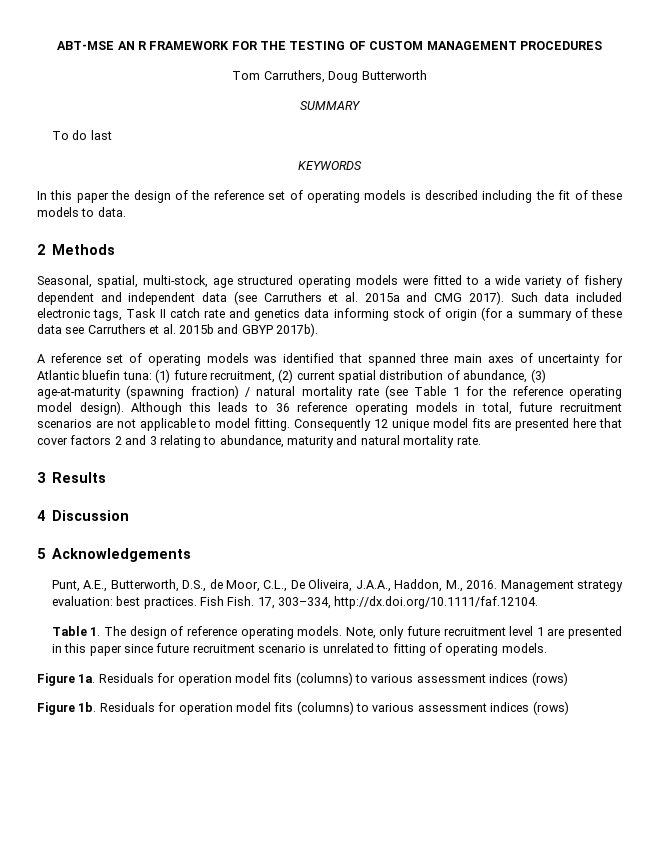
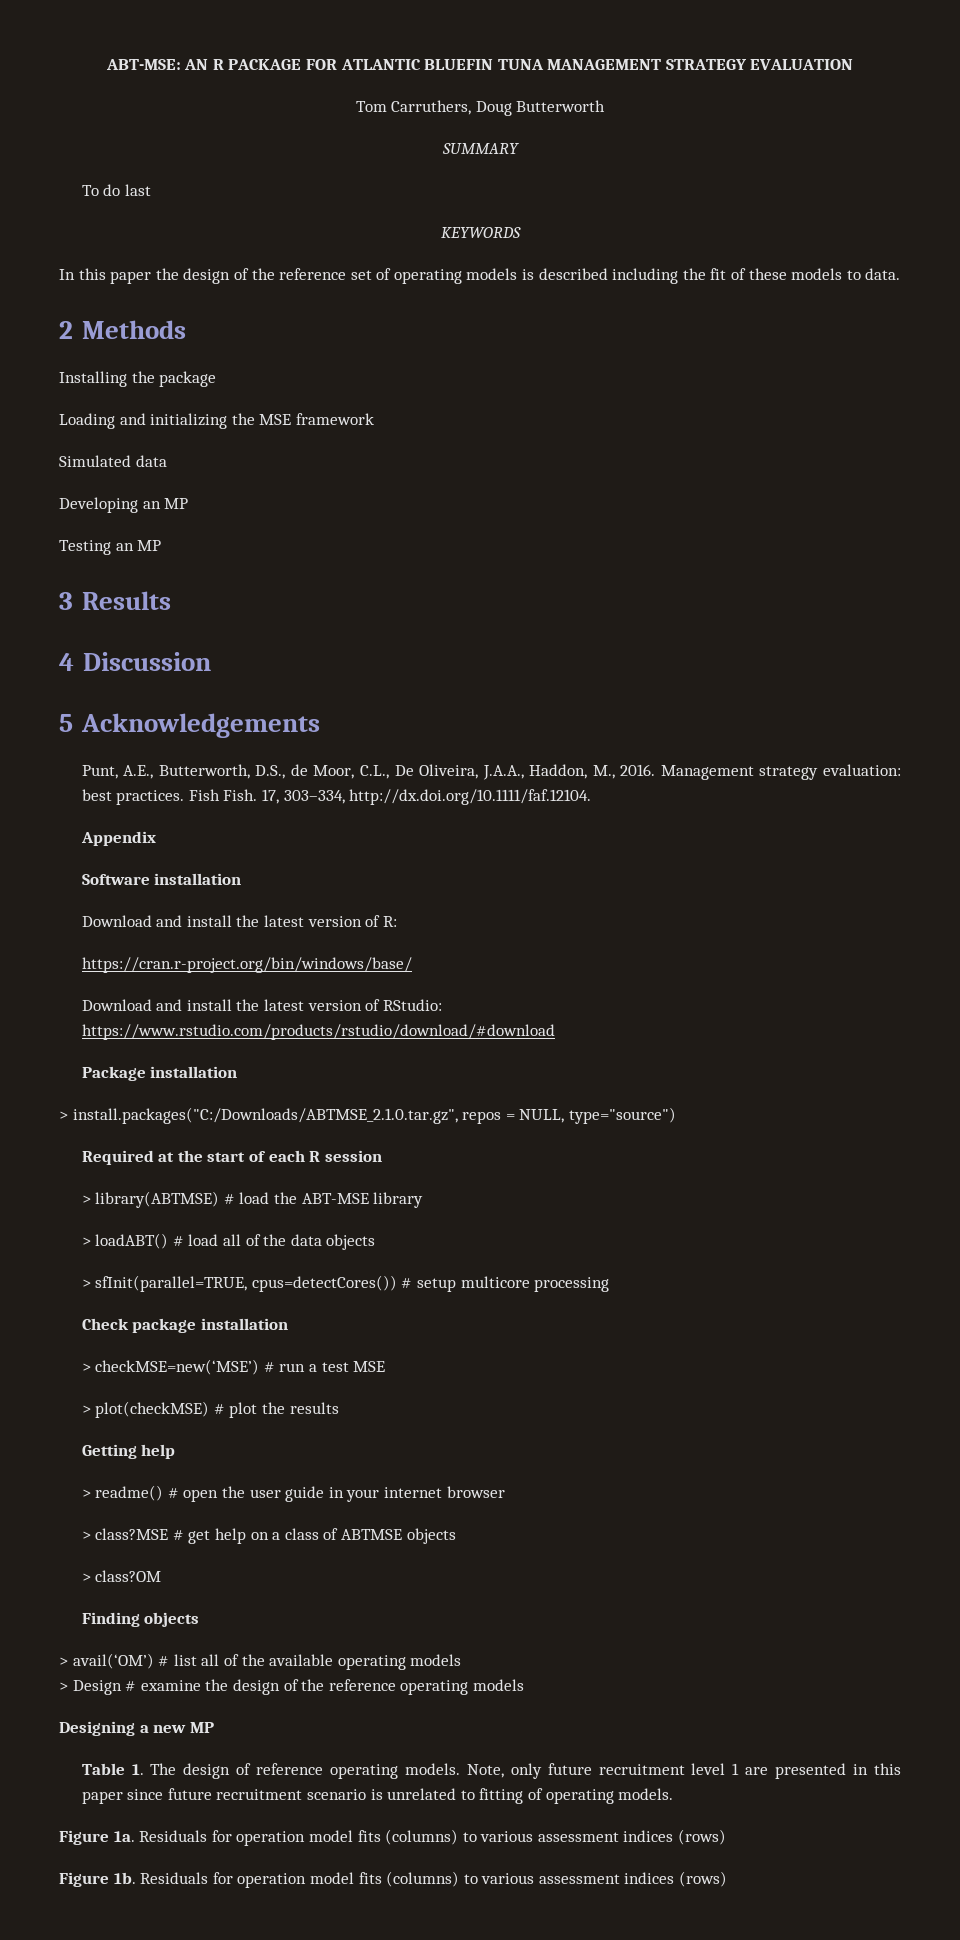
- ABT-MSE AN R FRAMEWORK FOR THE TESTING OF CUSTOM MANAGEMENT PROCEDURES
+ ABT-MSE: AN R PACKAGE FOR ATLANTIC BLUEFIN TUNA MANAGEMENT STRATEGY EVALUATION
- Seasonal, spatial, multi-stock, age structured operating models were fitted to a wide variety of fishery dependent and independent data (see Carruthers et al. 2015a and CMG 2017). Such data included electronic tags, Task II catch rate and genetics data informing stock of origin (for a summary of these data see Carruthers et al. 2015b and GBYP 2017b).
- A reference set of operating models was identified that spanned three main axes of uncertainty for Atlantic bluefin tuna: (1) future recruitment, (2) current spatial distribution of abundance, (3) age-at-maturity (spawning fraction) / natural mortality rate (see Table 1 for the reference operating model design). Although this leads to 36 reference operating models in total, future recruitment scenarios are not applicable to model fitting. Consequently 12 unique model fits are presented here that cover factors 2 and 3 relating to abundance, maturity and natural mortality rate.
+ Installing the package
+ Loading and initializing the MSE framework
+ Simulated data
+ Developing an MP
+ Testing an MP
+ Appendix
+ Software installation
+ Download and install the latest version of R:
+ https://cran.r-project.org/bin/windows/base/
+ Download and install the latest version of RStudio: https://www.rstudio.com/products/rstudio/download/#download
+ Package installation
+ > install.packages("C:/Downloads/ABTMSE_2.1.0.tar.gz", repos = NULL, type="source")
+ Required at the start of each R session
+ > library(ABTMSE) # load the ABT-MSE library
+ > loadABT() # load all of the data objects
+ > sfInit(parallel=TRUE, cpus=detectCores()) # setup multicore processing
+ Check package installation
+ > checkMSE=new(‘MSE’) # run a test MSE
+ > plot(checkMSE) # plot the results
+ Getting help
+ > readme() # open the user guide in your internet browser
+ > class?MSE # get help on a class of ABTMSE objects
+ > class?OM
+ Finding objects
+ > avail(‘OM’) # list all of the available operating models
+ > Design # examine the design of the reference operating models
+ Designing a new MP

